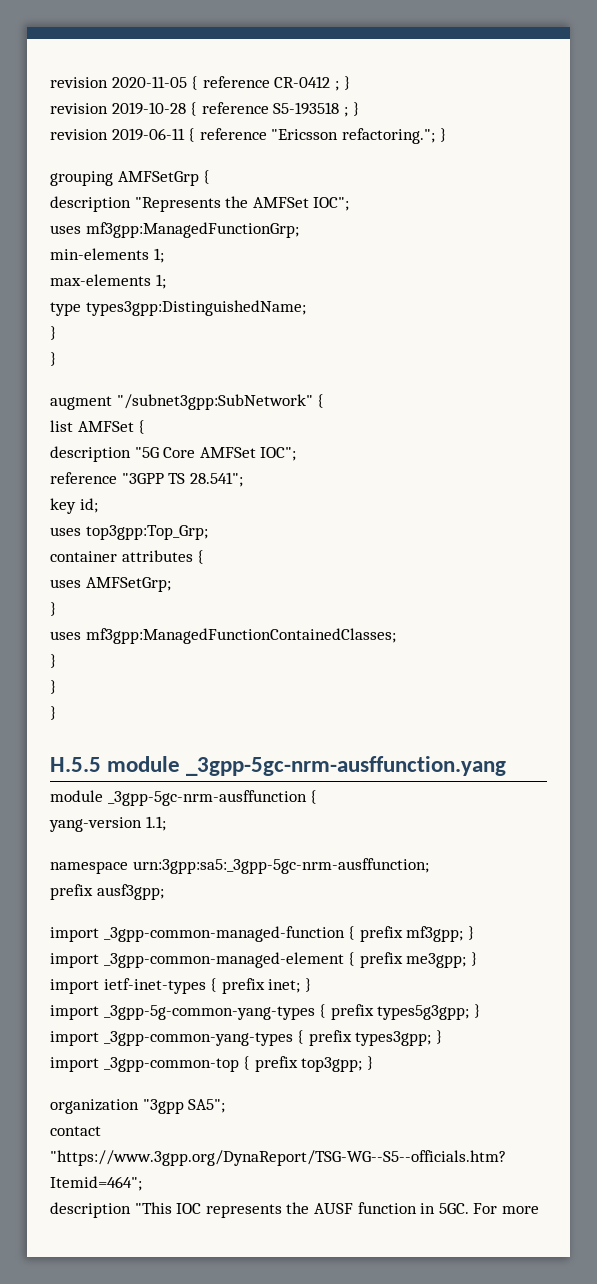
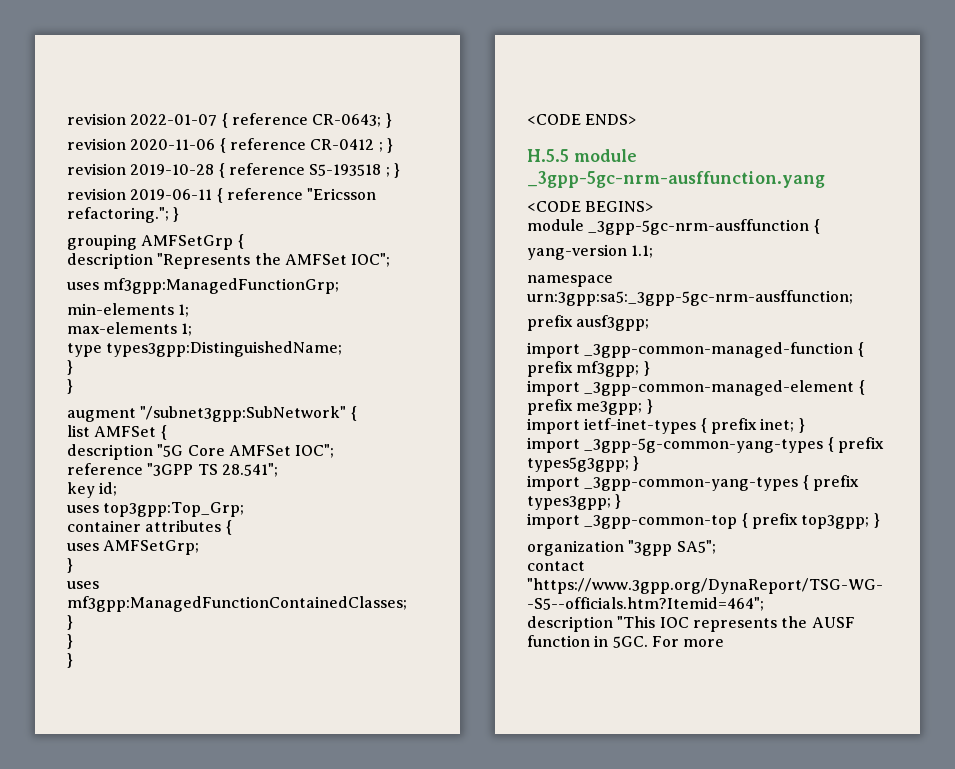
- revision 2020-11-05 { reference CR-0412 ; }
+ revision 2022-01-07 { reference CR-0643; }
+ revision 2020-11-06 { reference CR-0412 ; }
+ <CODE ENDS>
+ <CODE BEGINS>

